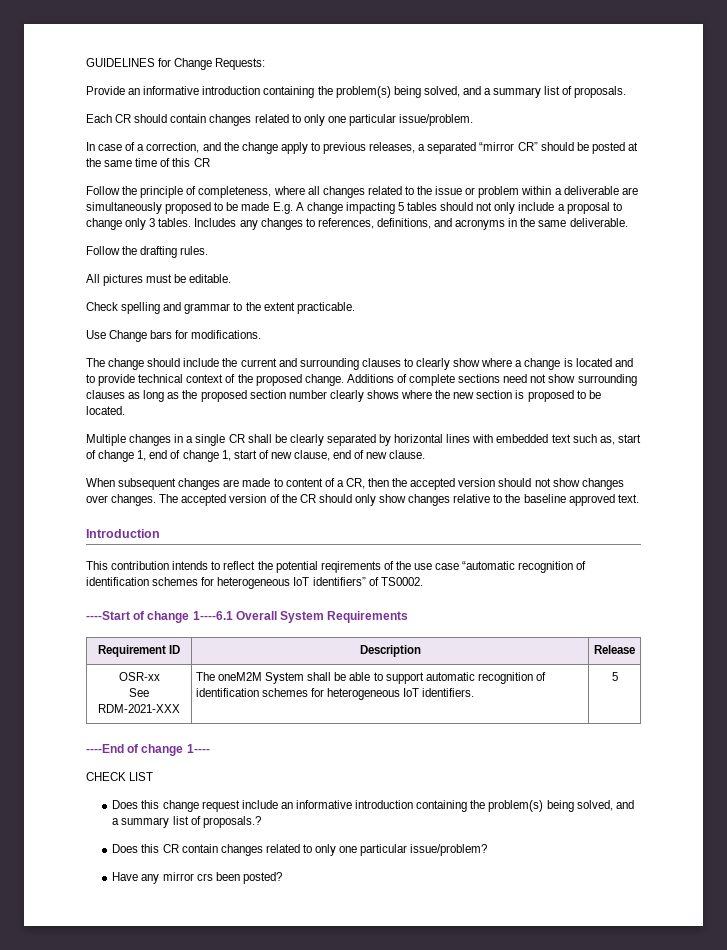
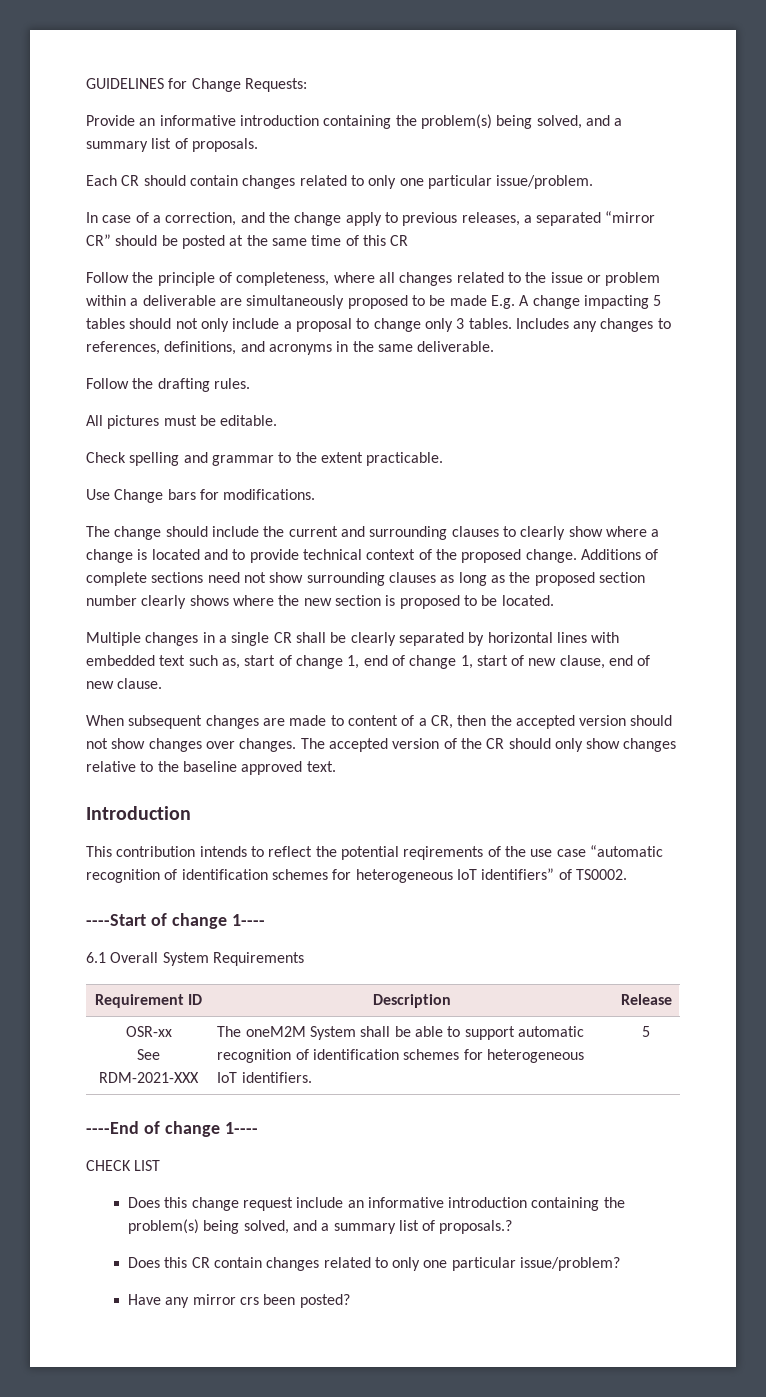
- ----Start of change 1----6.1 Overall System Requirements
+ ----Start of change 1----
+ 6.1 Overall System Requirements

